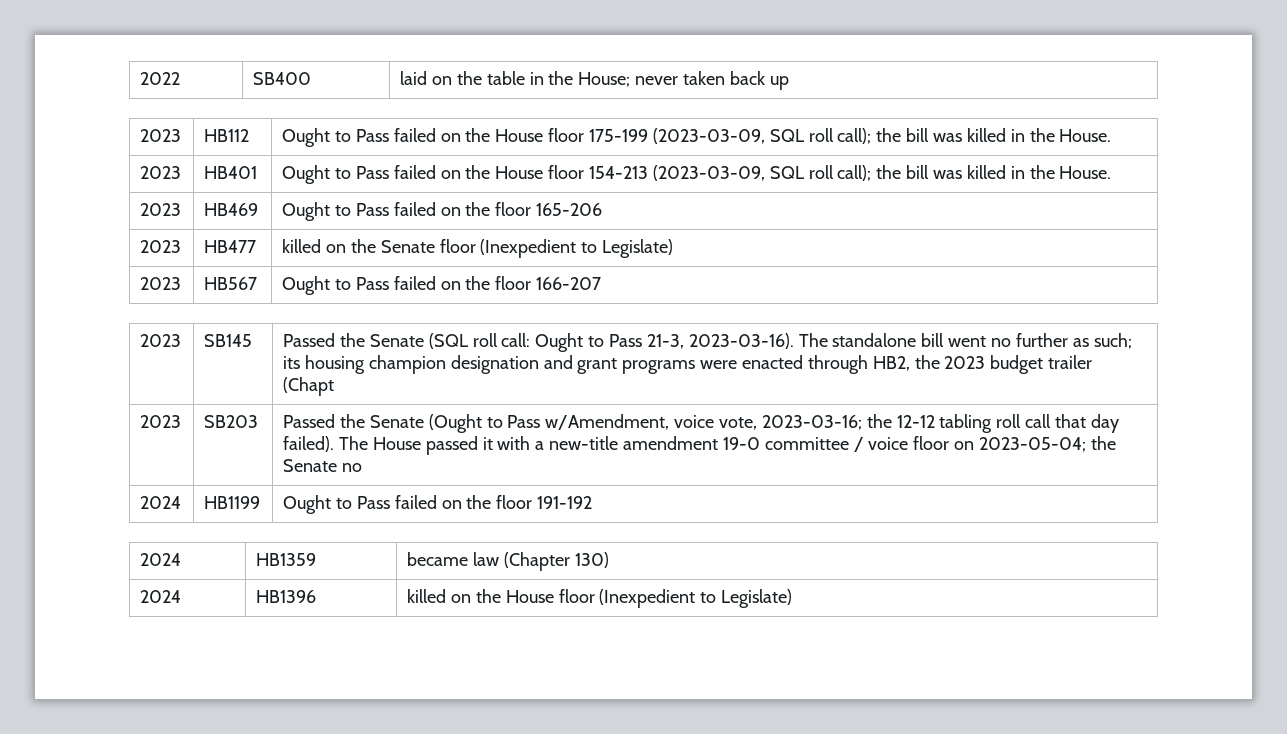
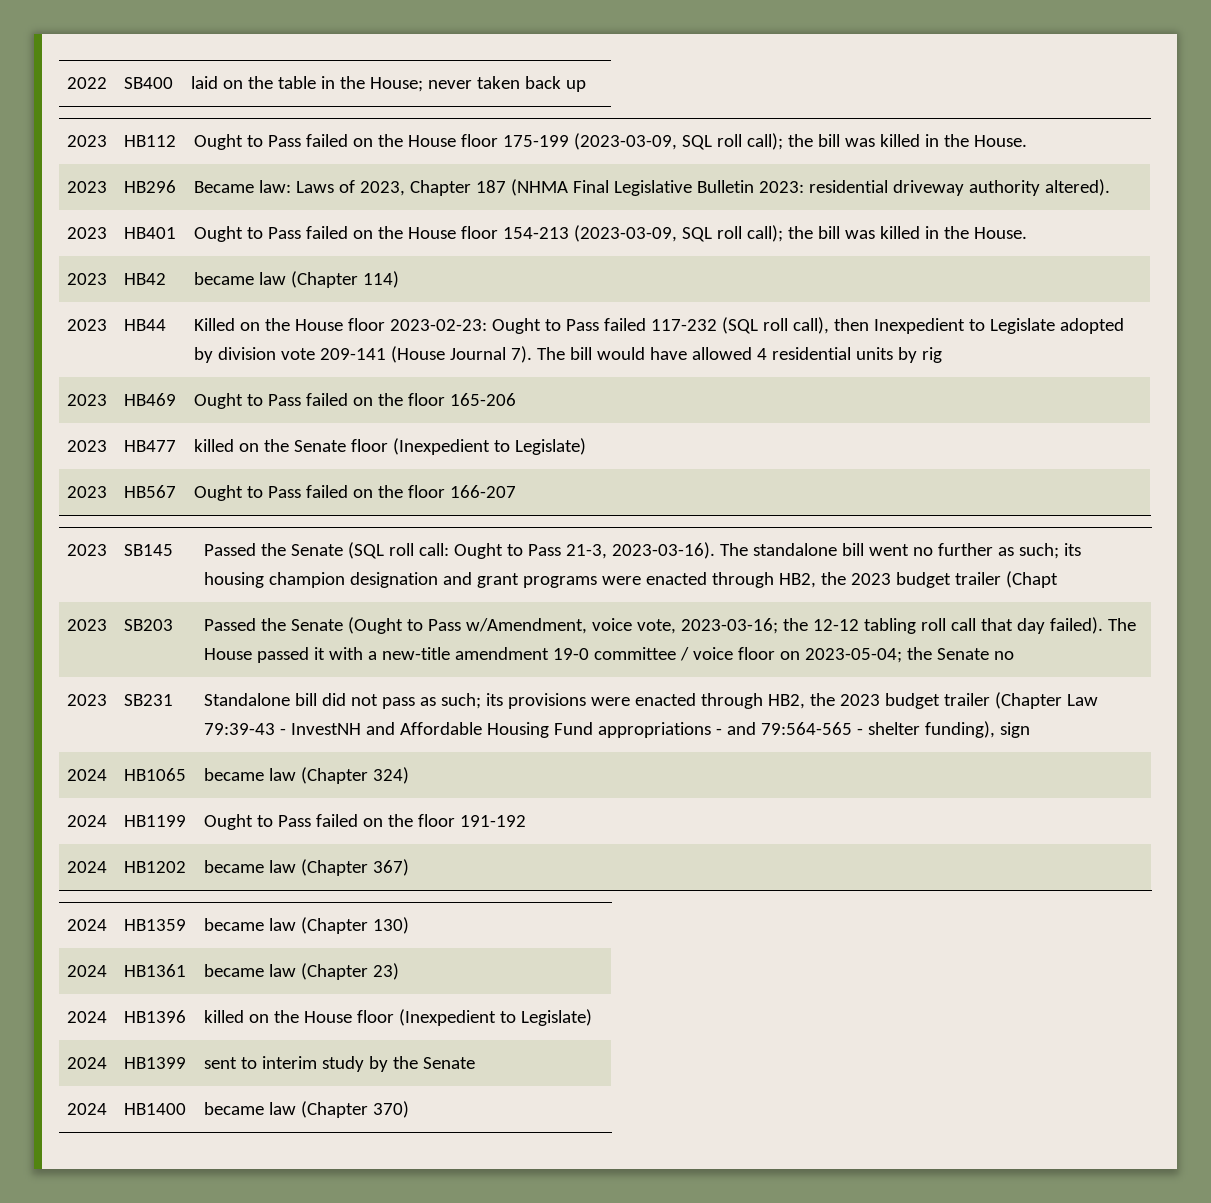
+ 2023 | HB296 | Became law: Laws of 2023, Chapter 187 (NHMA Final Legislative Bulletin 2023: residential driveway authority altered).
+ 2023 | HB42 | became law (Chapter 114)
+ 2023 | HB44 | Killed on the House floor 2023-02-23: Ought to Pass failed 117-232 (SQL roll call), then Inexpedient to Legislate adopted by division vote 209-141 (House Journal 7). The bill would have allowed 4 residential units by rig
+ 2023 | SB231 | Standalone bill did not pass as such; its provisions were enacted through HB2, the 2023 budget trailer (Chapter Law 79:39-43 - InvestNH and Affordable Housing Fund appropriations - and 79:564-565 - shelter funding), sign
+ 2024 | HB1065 | became law (Chapter 324)
+ 2024 | HB1202 | became law (Chapter 367)
+ 2024 | HB1361 | became law (Chapter 23)
+ 2024 | HB1399 | sent to interim study by the Senate
+ 2024 | HB1400 | became law (Chapter 370)

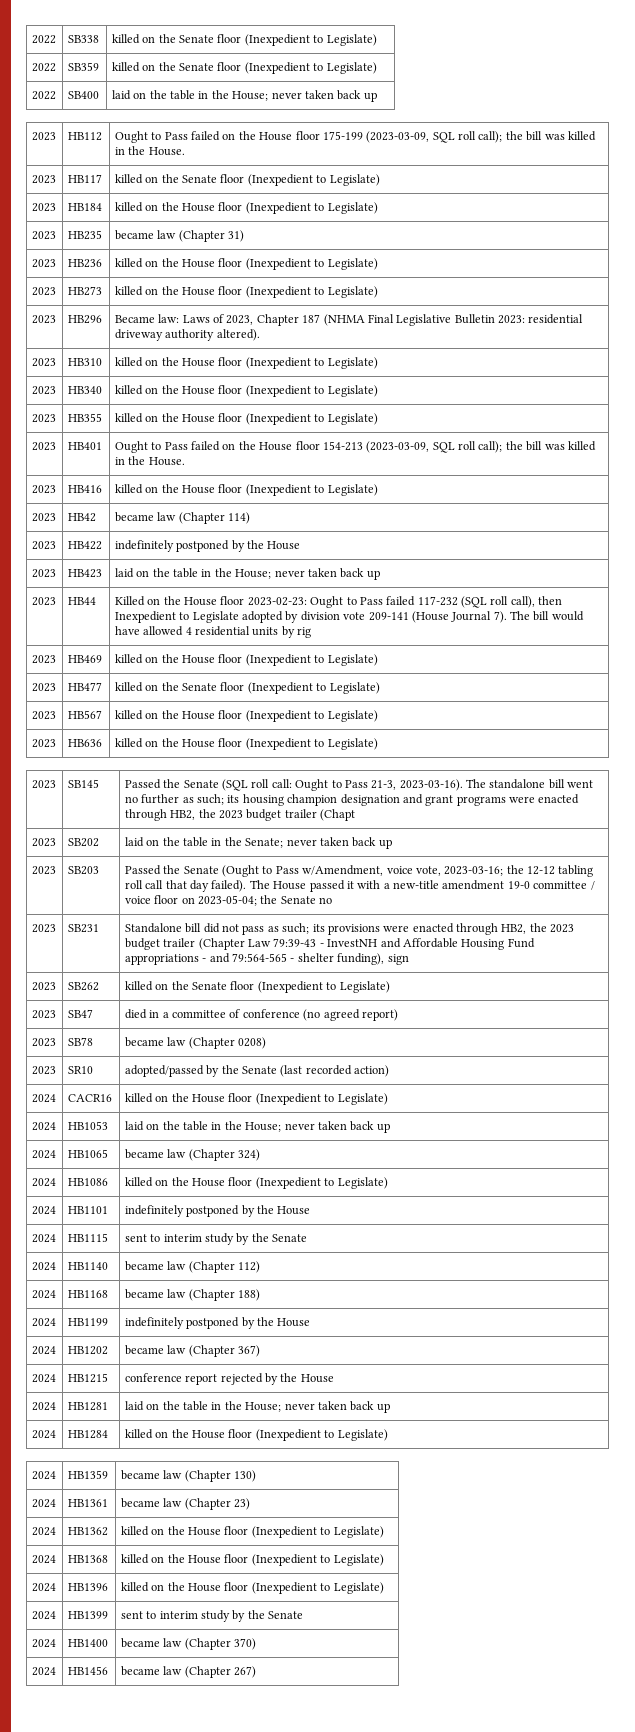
+ 2022 | SB338 | killed on the Senate floor (Inexpedient to Legislate)
+ 2022 | SB359 | killed on the Senate floor (Inexpedient to Legislate)
+ 2023 | HB117 | killed on the Senate floor (Inexpedient to Legislate)
+ 2023 | HB184 | killed on the House floor (Inexpedient to Legislate)
+ 2023 | HB235 | became law (Chapter 31)
+ 2023 | HB236 | killed on the House floor (Inexpedient to Legislate)
+ 2023 | HB273 | killed on the House floor (Inexpedient to Legislate)
+ 2023 | HB310 | killed on the House floor (Inexpedient to Legislate)
+ 2023 | HB340 | killed on the House floor (Inexpedient to Legislate)
+ 2023 | HB355 | killed on the House floor (Inexpedient to Legislate)
+ 2023 | HB416 | killed on the House floor (Inexpedient to Legislate)
+ 2023 | HB422 | indefinitely postponed by the House
+ 2023 | HB423 | laid on the table in the House; never taken back up
- 2023 | HB469 | Ought to Pass failed on the floor 165-206
+ 2023 | HB469 | killed on the House floor (Inexpedient to Legislate)
- 2023 | HB567 | Ought to Pass failed on the floor 166-207
+ 2023 | HB567 | killed on the House floor (Inexpedient to Legislate)
+ 2023 | HB636 | killed on the House floor (Inexpedient to Legislate)
+ 2023 | SB202 | laid on the table in the Senate; never taken back up
+ 2023 | SB262 | killed on the Senate floor (Inexpedient to Legislate)
+ 2023 | SB47 | died in a committee of conference (no agreed report)
+ 2023 | SB78 | became law (Chapter 0208)
+ 2023 | SR10 | adopted/passed by the Senate (last recorded action)
+ 2024 | CACR16 | killed on the House floor (Inexpedient to Legislate)
+ 2024 | HB1053 | laid on the table in the House; never taken back up
- 2024 | HB1199 | Ought to Pass failed on the floor 191-192
+ 2024 | HB1086 | killed on the House floor (Inexpedient to Legislate)
+ 2024 | HB1101 | indefinitely postponed by the House
+ 2024 | HB1115 | sent to interim study by the Senate
+ 2024 | HB1140 | became law (Chapter 112)
+ 2024 | HB1168 | became law (Chapter 188)
+ 2024 | HB1199 | indefinitely postponed by the House
+ 2024 | HB1215 | conference report rejected by the House
+ 2024 | HB1281 | laid on the table in the House; never taken back up
+ 2024 | HB1284 | killed on the House floor (Inexpedient to Legislate)
+ 2024 | HB1362 | killed on the House floor (Inexpedient to Legislate)
+ 2024 | HB1368 | killed on the House floor (Inexpedient to Legislate)
+ 2024 | HB1456 | became law (Chapter 267)

